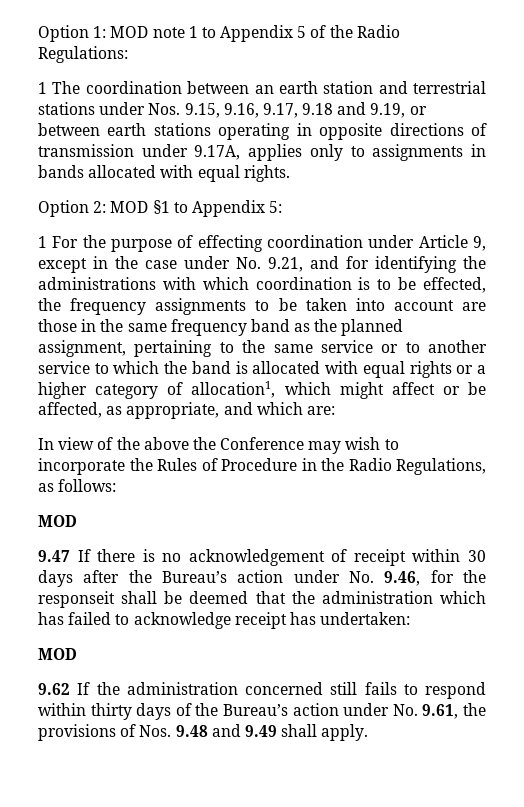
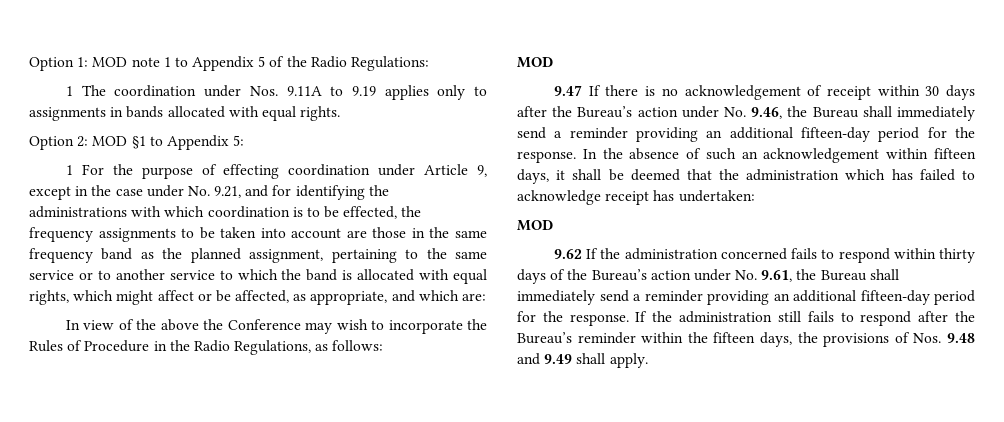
- 1 The coordination between an earth station and terrestrial stations under Nos. 9.15, 9.16, 9.17, 9.18 and 9.19, or between earth stations operating in opposite directions of transmission under 9.17A, applies only to assignments in bands allocated with equal rights.
+ 1 The coordination under Nos. 9.11A to 9.19 applies only to assignments in bands allocated with equal rights.
- 1 For the purpose of effecting coordination under Article 9, except in the case under No. 9.21, and for identifying the administrations with which coordination is to be effected, the frequency assignments to be taken into account are those in the same frequency band as the planned assignment, pertaining to the same service or to another service to which the band is allocated with equal rights or a higher category of allocation1, which might affect or be affected, as appropriate, and which are:
+ 1 For the purpose of effecting coordination under Article 9, except in the case under No. 9.21, and for identifying the administrations with which coordination is to be effected, the frequency assignments to be taken into account are those in the same frequency band as the planned assignment, pertaining to the same service or to another service to which the band is allocated with equal rights, which might affect or be affected, as appropriate, and which are:
- 9.47 If there is no acknowledgement of receipt within 30 days after the Bureau’s action under No. 9.46, for the responseit shall be deemed that the administration which has failed to acknowledge receipt has undertaken:
+ 9.47 If there is no acknowledgement of receipt within 30 days after the Bureau’s action under No. 9.46, the Bureau shall immediately send a reminder providing an additional fifteen-day period for the response. In the absence of such an acknowledgement within fifteen days, it shall be deemed that the administration which has failed to acknowledge receipt has undertaken:
- 9.62 If the administration concerned still fails to respond within thirty days of the Bureau’s action under No. 9.61, the provisions of Nos. 9.48 and 9.49 shall apply.
+ 9.62 If the administration concerned fails to respond within thirty days of the Bureau’s action under No. 9.61, the Bureau shall immediately send a reminder providing an additional fifteen-day period for the response. If the administration still fails to respond after the Bureau’s reminder within the fifteen days, the provisions of Nos. 9.48 and 9.49 shall apply.

